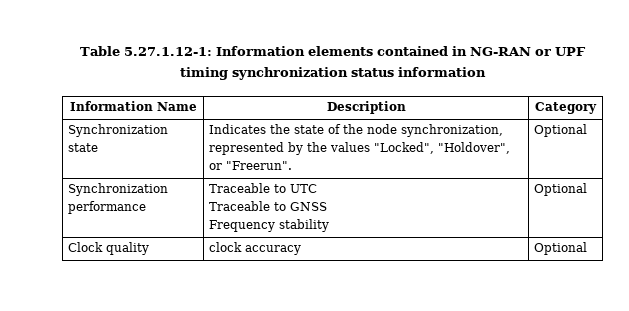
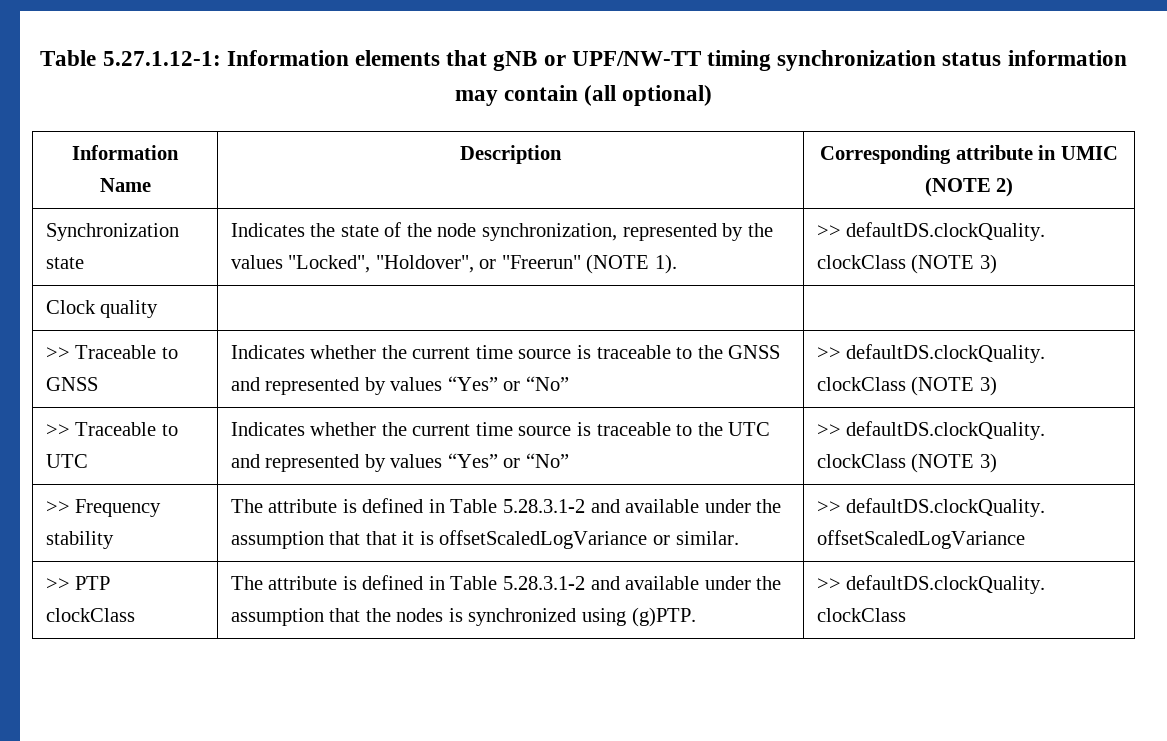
- Table 5.27.1.12-1: Information elements contained in NG-RAN or UPF timing synchronization status information
+ Table 5.27.1.12-1: Information elements that gNB or UPF/NW-TT timing synchronization status information may contain (all optional)
- Information Name | Description | Category
+ Information Name | Description | Corresponding attribute in UMIC (NOTE 2)
- Synchronization state | Indicates the state of the node synchronization, represented by the values "Locked", "Holdover", or "Freerun". | Optional
- Synchronization performance | Traceable to UTC
- Traceable to GNSS
- Frequency stability | Optional
- Clock quality | clock accuracy | Optional
+ Synchronization state | Indicates the state of the node synchronization, represented by the values "Locked", "Holdover", or "Freerun" (NOTE 1). | >> defaultDS.clockQuality. clockClass (NOTE 3)
+ Clock quality | |
+ >> Traceable to GNSS | Indicates whether the current time source is traceable to the GNSS and represented by values “Yes” or “No” | >> defaultDS.clockQuality. clockClass (NOTE 3)
+ >> Traceable to UTC | Indicates whether the current time source is traceable to the UTC and represented by values “Yes” or “No” | >> defaultDS.clockQuality. clockClass (NOTE 3)
+ >> Frequency stability | The attribute is defined in Table 5.28.3.1-2 and available under the assumption that that it is offsetScaledLogVariance or similar. | >> defaultDS.clockQuality. offsetScaledLogVariance
+ >> PTP clockClass | The attribute is defined in Table 5.28.3.1-2 and available under the assumption that the nodes is synchronized using (g)PTP. | >> defaultDS.clockQuality. clockClass

